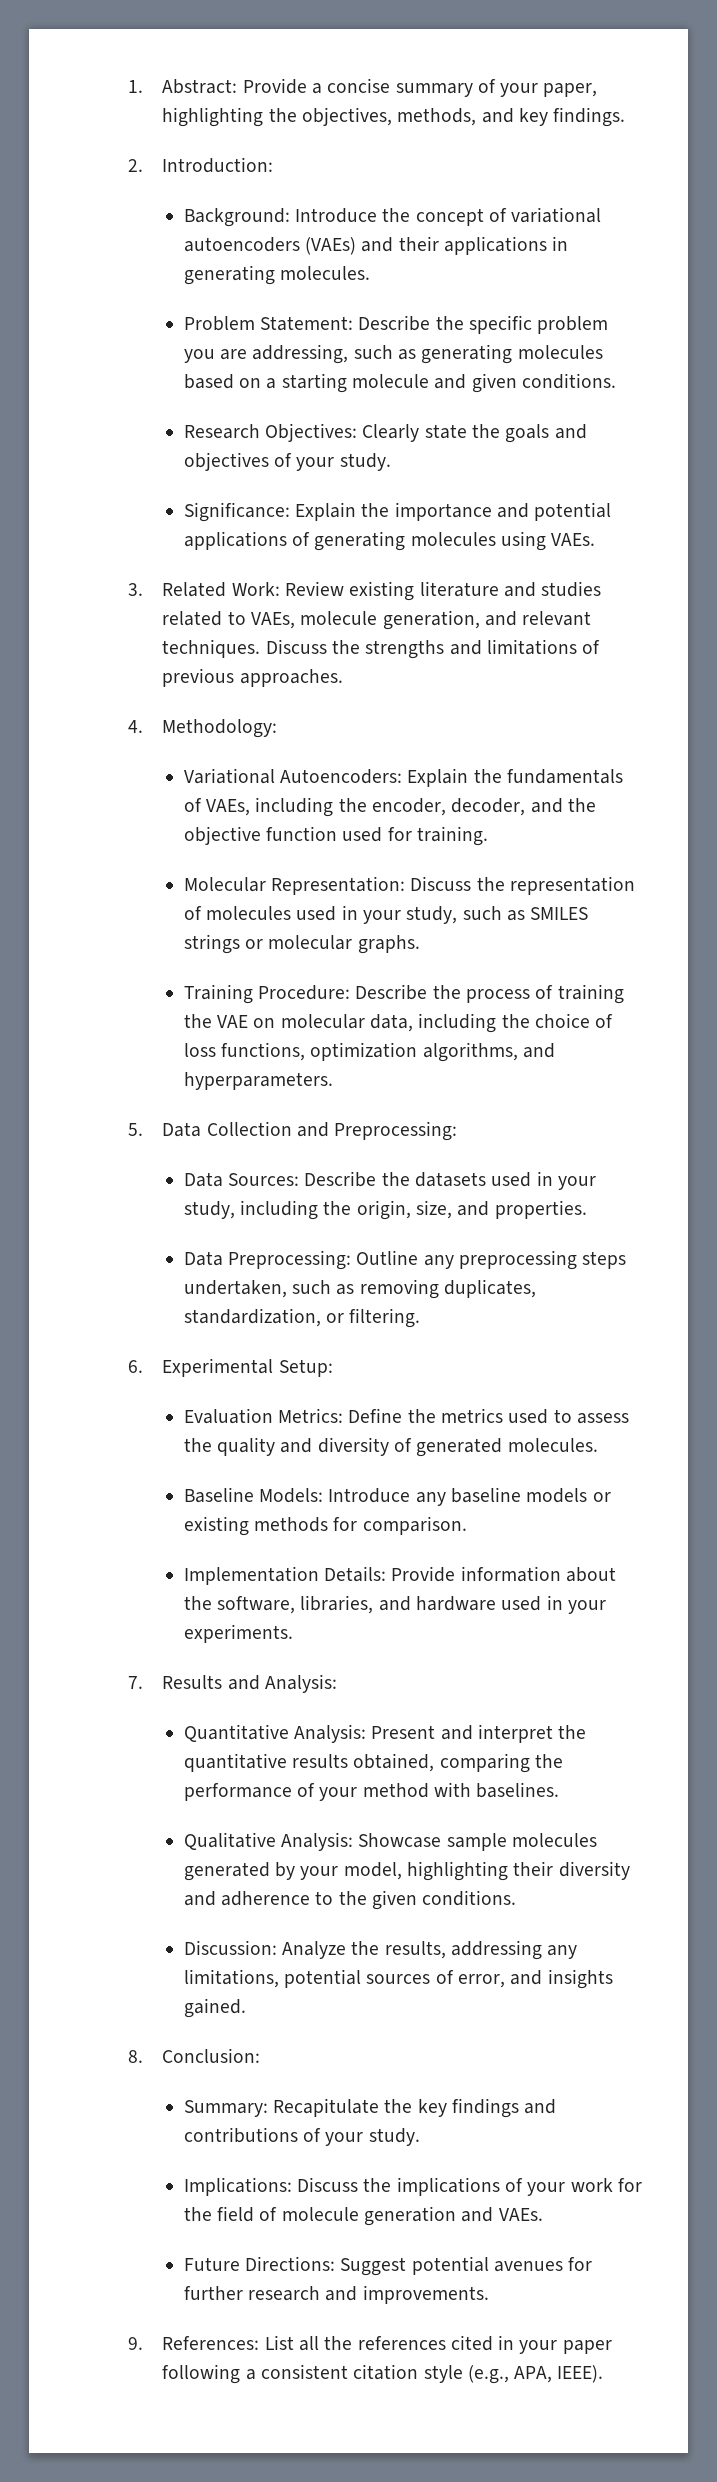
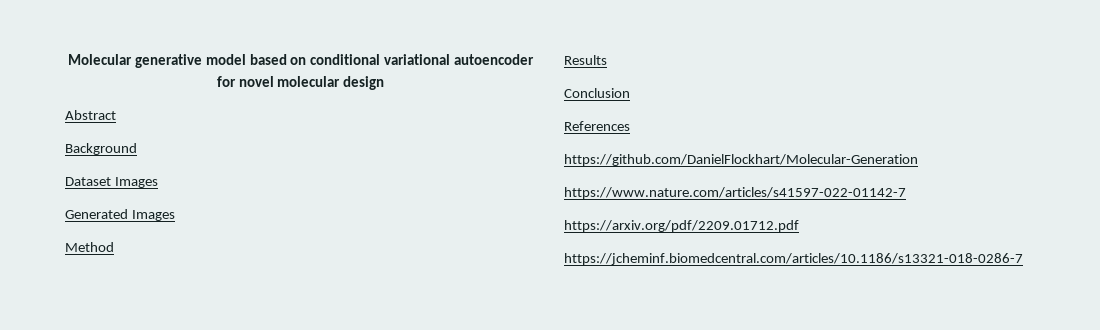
- 1. Abstract: Provide a concise summary of your paper, highlighting the objectives, methods, and key findings.
- 2. Introduction:
- Background: Introduce the concept of variational autoencoders (VAEs) and their applications in generating molecules.
- Problem Statement: Describe the specific problem you are addressing, such as generating molecules based on a starting molecule and given conditions.
- Research Objectives: Clearly state the goals and objectives of your study.
- Significance: Explain the importance and potential applications of generating molecules using VAEs.
- 3. Related Work: Review existing literature and studies related to VAEs, molecule generation, and relevant techniques. Discuss the strengths and limitations of previous approaches.
- 4. Methodology:
- Variational Autoencoders: Explain the fundamentals of VAEs, including the encoder, decoder, and the objective function used for training.
- Molecular Representation: Discuss the representation of molecules used in your study, such as SMILES strings or molecular graphs.
- Training Procedure: Describe the process of training the VAE on molecular data, including the choice of loss functions, optimization algorithms, and hyperparameters.
- 5. Data Collection and Preprocessing:
- Data Sources: Describe the datasets used in your study, including the origin, size, and properties.
- Data Preprocessing: Outline any preprocessing steps undertaken, such as removing duplicates, standardization, or filtering.
- 6. Experimental Setup:
- Evaluation Metrics: Define the metrics used to assess the quality and diversity of generated molecules.
- Baseline Models: Introduce any baseline models or existing methods for comparison.
- Implementation Details: Provide information about the software, libraries, and hardware used in your experiments.
- 7. Results and Analysis:
- Quantitative Analysis: Present and interpret the quantitative results obtained, comparing the performance of your method with baselines.
- Qualitative Analysis: Showcase sample molecules generated by your model, highlighting their diversity and adherence to the given conditions.
- Discussion: Analyze the results, addressing any limitations, potential sources of error, and insights gained.
- 8. Conclusion:
- Summary: Recapitulate the key findings and contributions of your study.
- Implications: Discuss the implications of your work for the field of molecule generation and VAEs.
- Future Directions: Suggest potential avenues for further research and improvements.
- 9. References: List all the references cited in your paper following a consistent citation style (e.g., APA, IEEE).
+ Molecular generative model based on conditional variational autoencoder for novel molecular design
+ Abstract
+ Background
+ Dataset Images
+ Generated Images
+ Method
+ Results
+ Conclusion
+ References
+ https://github.com/DanielFlockhart/Molecular-Generation
+ https://www.nature.com/articles/s41597-022-01142-7
+ https://arxiv.org/pdf/2209.01712.pdf
+ https://jcheminf.biomedcentral.com/articles/10.1186/s13321-018-0286-7

